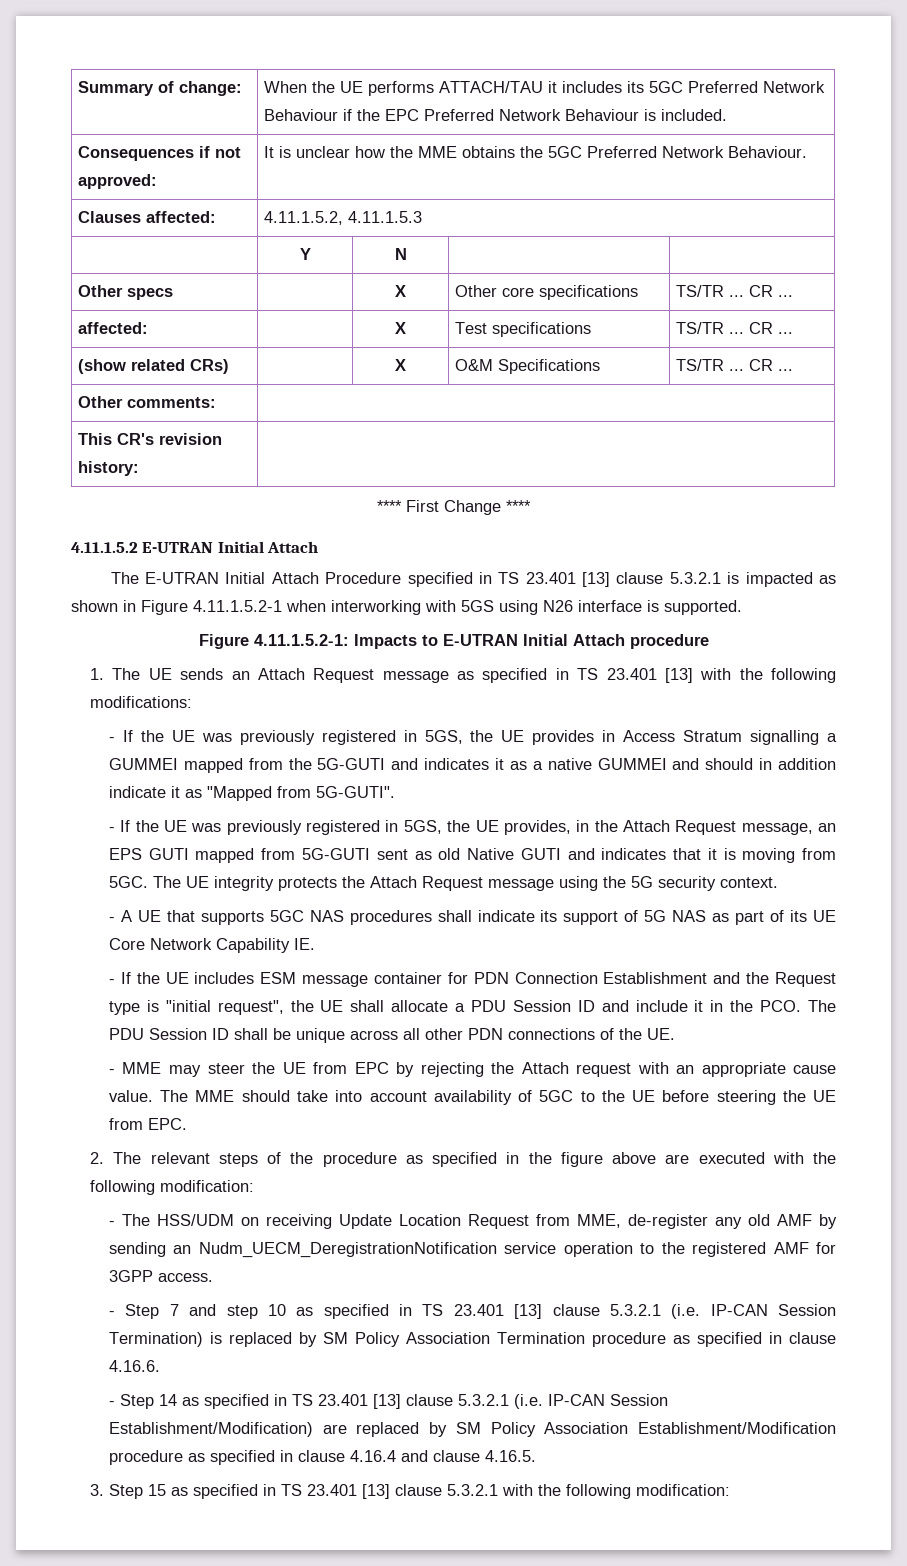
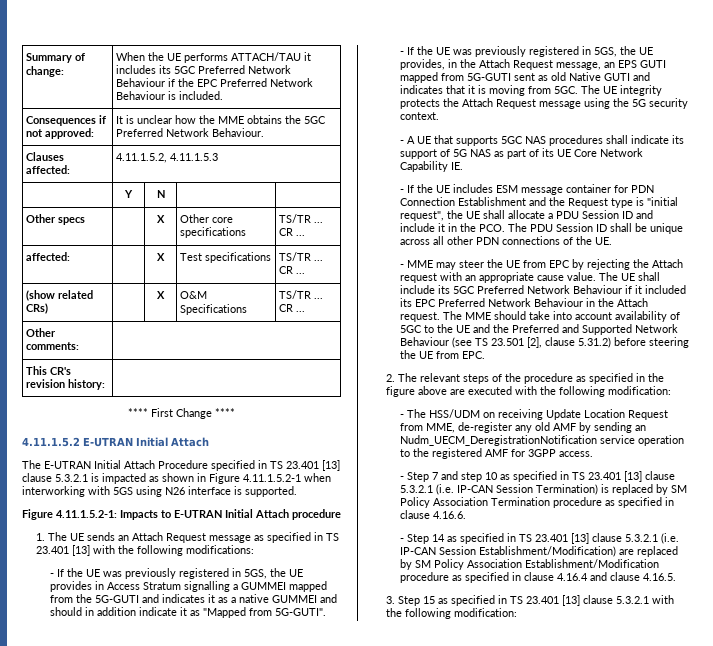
- The MME should take into account availability of 5GC to the UE before steering the UE from EPC.
+ The UE shall include its 5GC Preferred Network Behaviour if it included its EPC Preferred Network Behaviour in the Attach request. The MME should take into account availability of 5GC to the UE and the Preferred and Supported Network Behaviour (see TS 23.501 [2], clause 5.31.2) before steering the UE from EPC.

